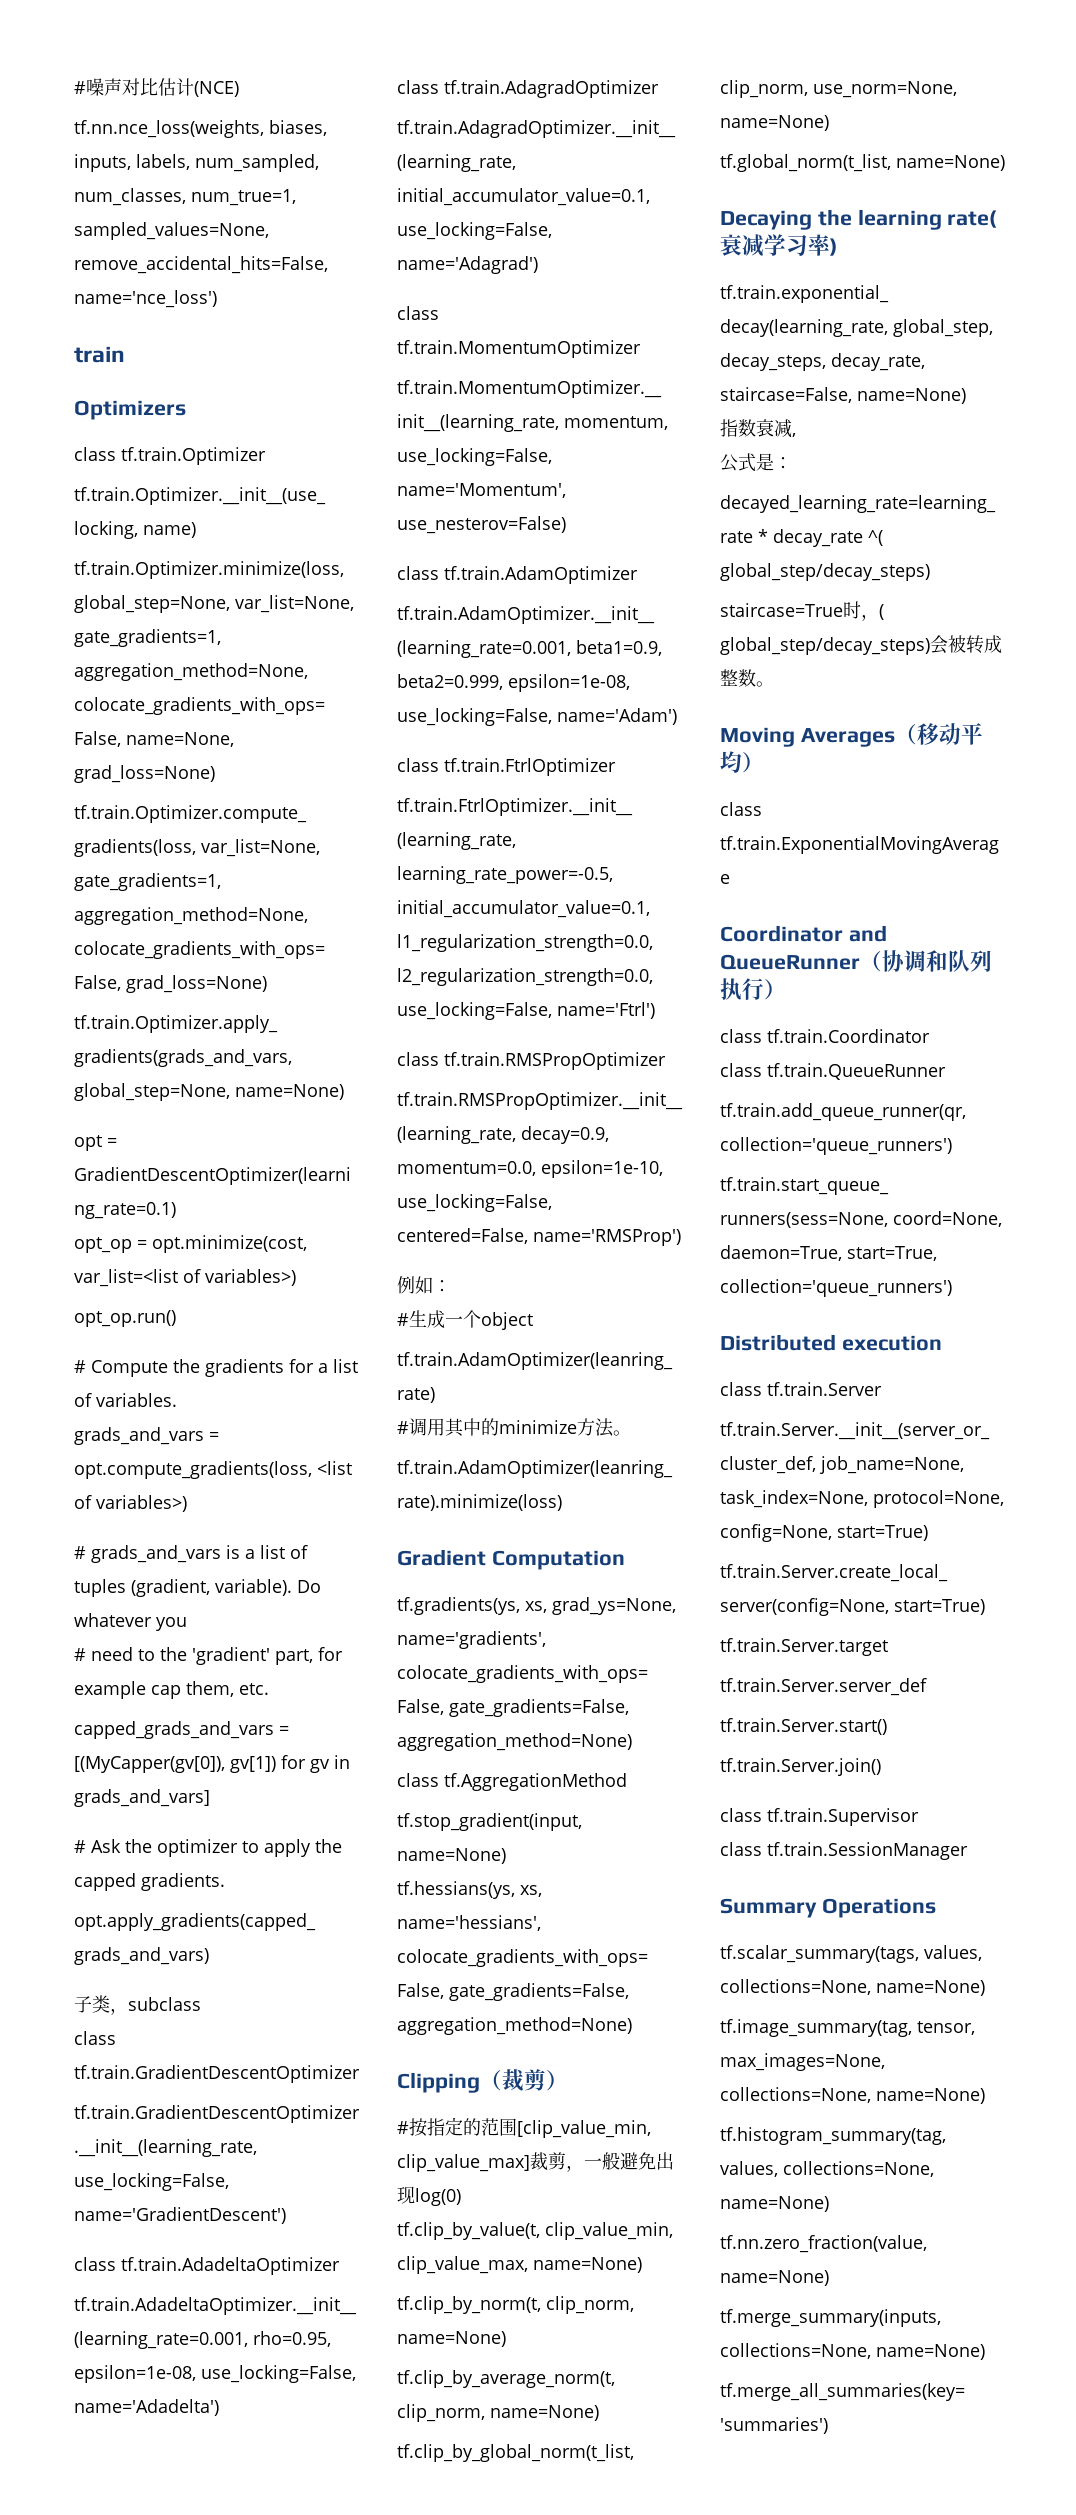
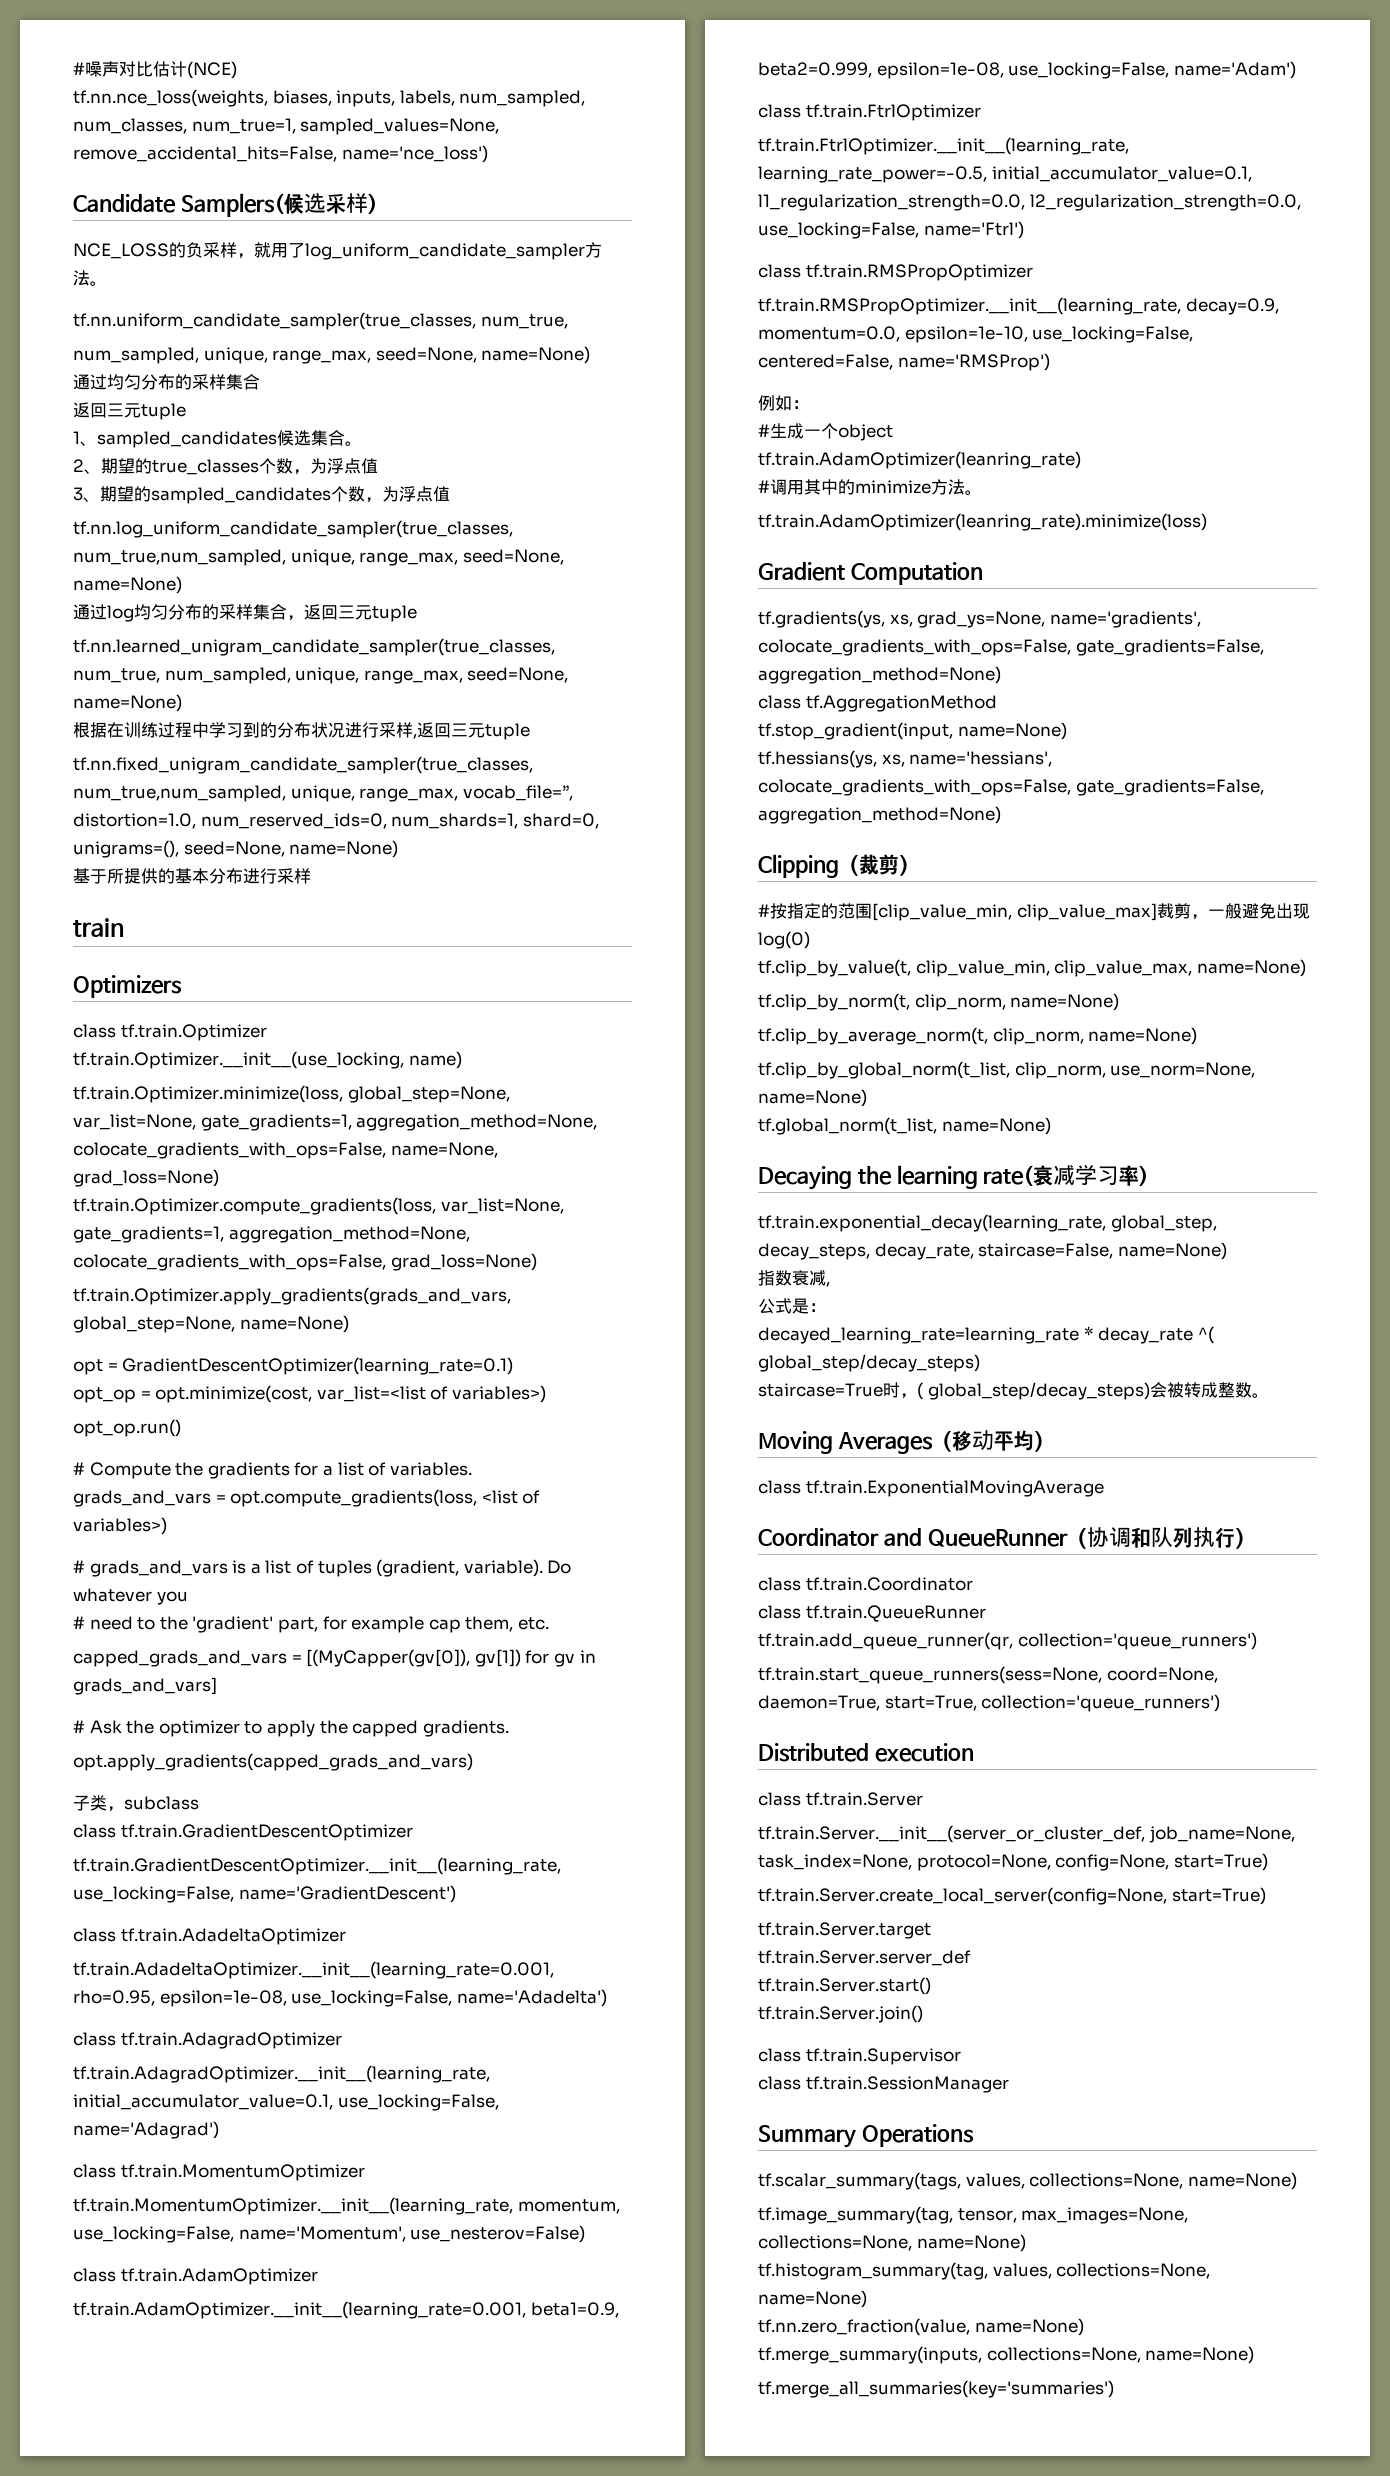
+ Candidate Samplers(候选采样)
+ NCE_LOSS的负采样，就用了log_uniform_candidate_sampler方法。
+ tf.nn.uniform_candidate_sampler(true_classes, num_true,
+ num_sampled, unique, range_max, seed=None, name=None)
+ 通过均匀分布的采样集合
+ 返回三元tuple
+ 1、sampled_candidates候选集合。
+ 2、期望的true_classes个数，为浮点值
+ 3、期望的sampled_candidates个数，为浮点值
+ tf.nn.log_uniform_candidate_sampler(true_classes, num_true,num_sampled, unique, range_max, seed=None, name=None)
+ 通过log均匀分布的采样集合，返回三元tuple
+ tf.nn.learned_unigram_candidate_sampler(true_classes, num_true, num_sampled, unique, range_max, seed=None, name=None)
+ 根据在训练过程中学习到的分布状况进行采样,返回三元tuple
+ tf.nn.fixed_unigram_candidate_sampler(true_classes, num_true,num_sampled, unique, range_max, vocab_file=”, distortion=1.0, num_reserved_ids=0, num_shards=1, shard=0, unigrams=(), seed=None, name=None)
+ 基于所提供的基本分布进行采样

